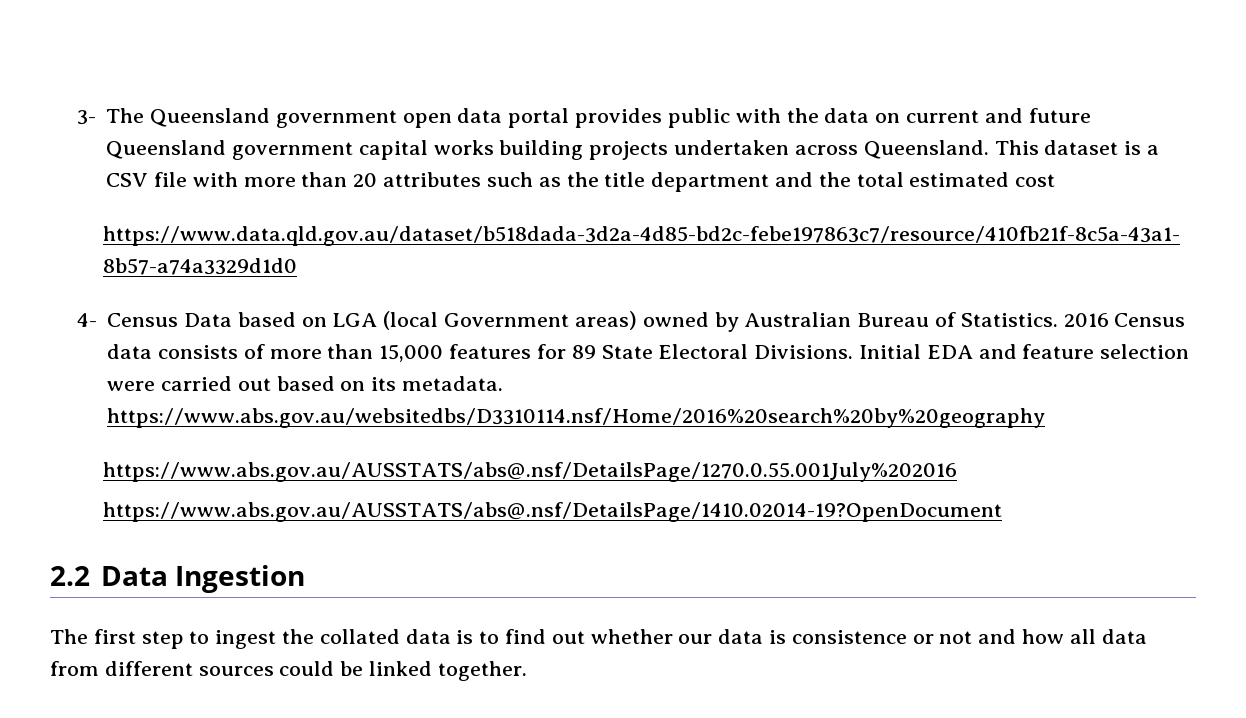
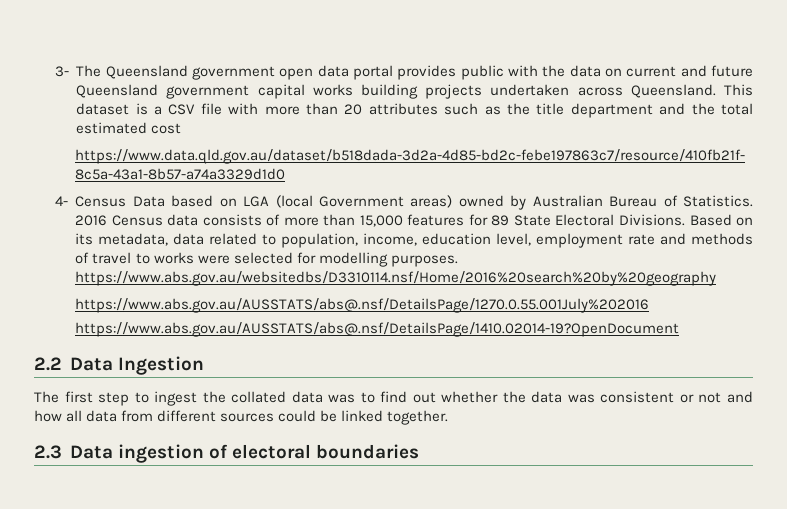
- Initial EDA and feature selection were carried out based on its metadata. https://www.abs.gov.au/websitedbs/D3310114.nsf/Home/2016%20search%20by%20geography
+ Based on its metadata, data related to population, income, education level, employment rate and methods of travel to works were selected for modelling purposes. https://www.abs.gov.au/websitedbs/D3310114.nsf/Home/2016%20search%20by%20geography
- The first step to ingest the collated data is to find out whether our data is consistence or not and how all data from different sources could be linked together.
+ The first step to ingest the collated data was to find out whether the data was consistent or not and how all data from different sources could be linked together.
+ 2.3 Data ingestion of electoral boundaries

